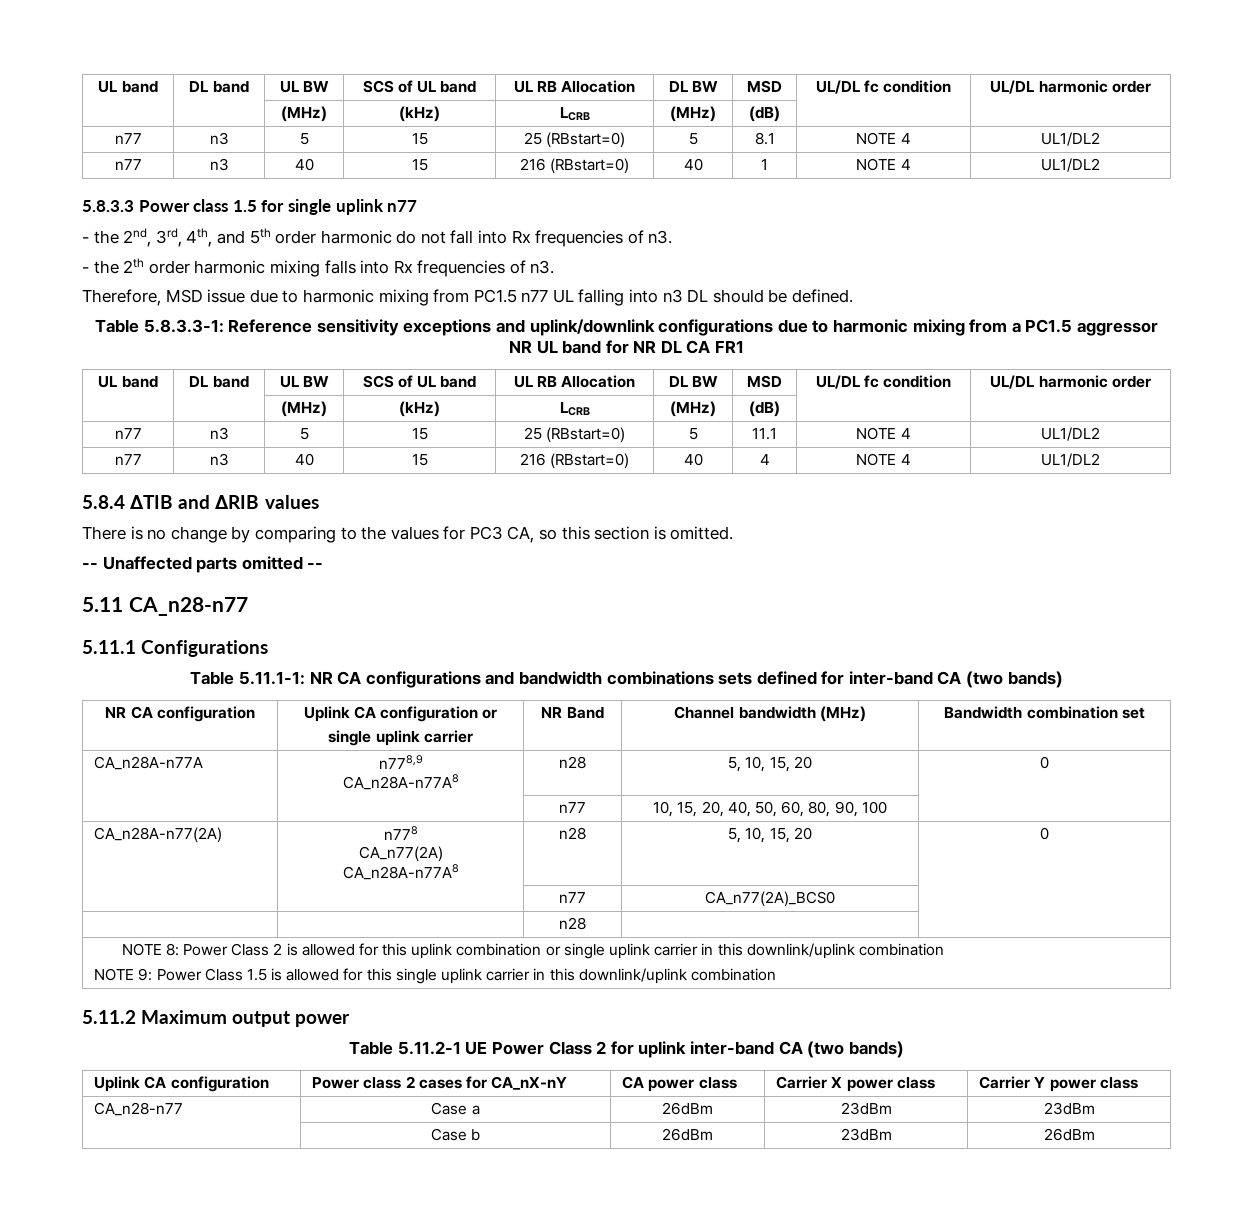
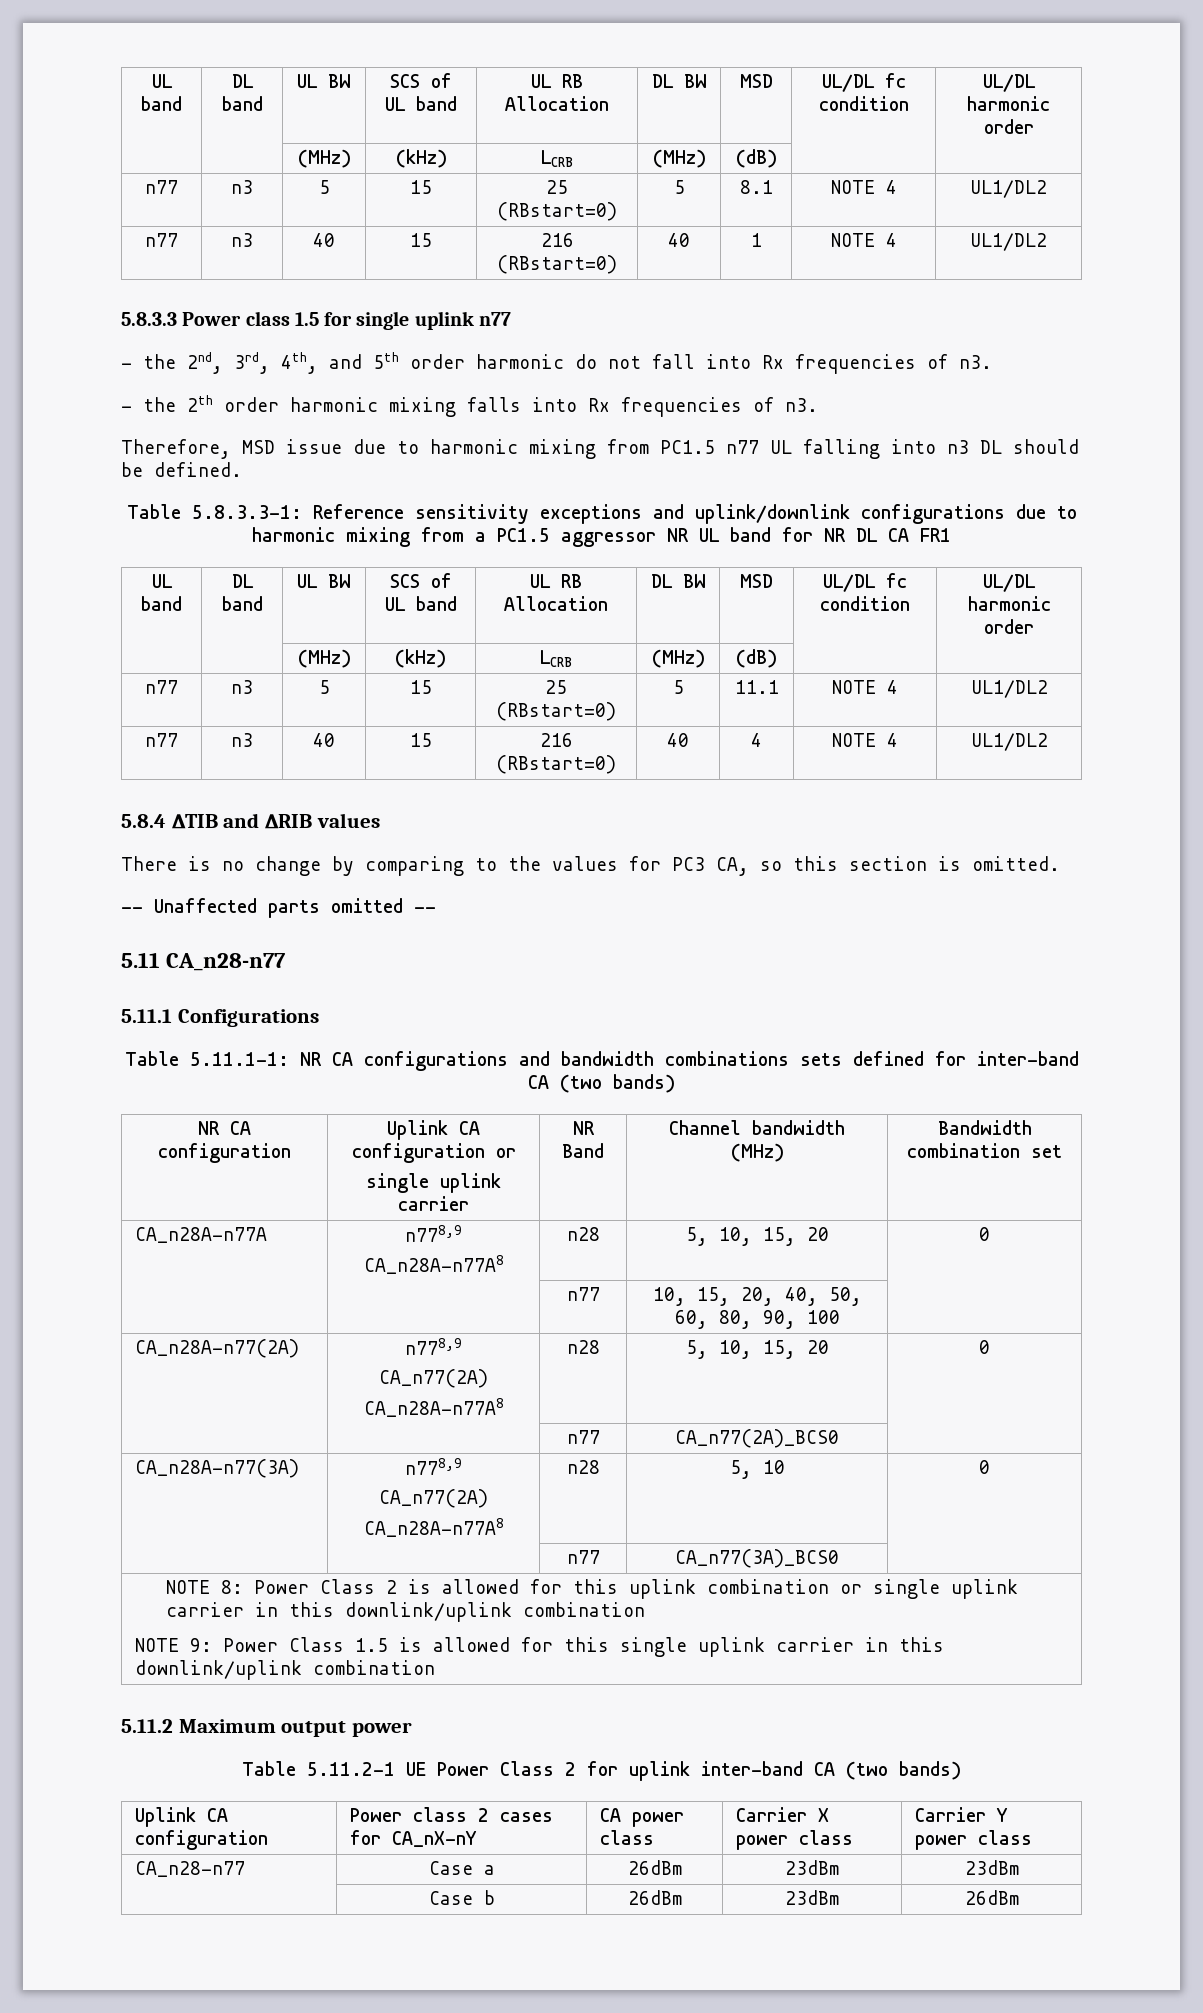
- CA_n28A-n77(2A) | n778
+ CA_n28A-n77(2A) | n778,9
- | | n28 | |
+ CA_n28A-n77(3A) | n778,9
+ CA_n77(2A)
+ CA_n28A-n77A8 | n28 | 5, 10 | 0
+ | | n77 | CA_n77(3A)_BCS0 |

